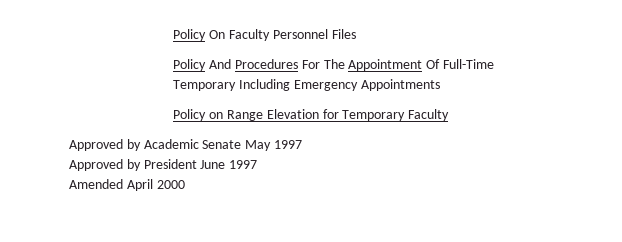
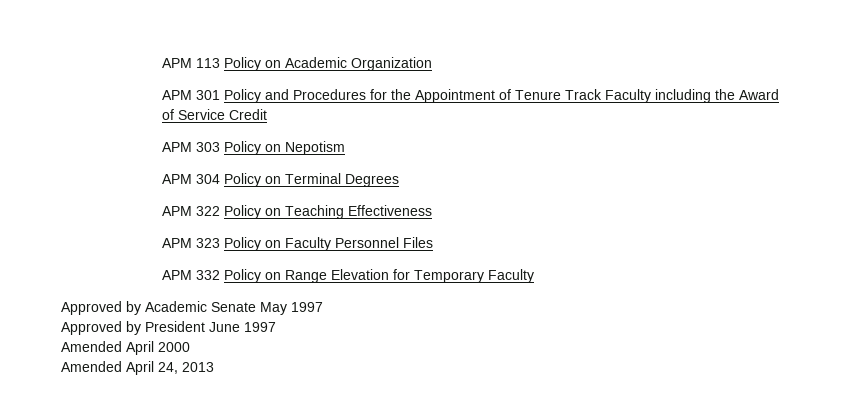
- Policy On Faculty Personnel Files
- Policy And Procedures For The Appointment Of Full-Time Temporary Including Emergency Appointments
- Policy on Range Elevation for Temporary Faculty
+ APM 113 Policy on Academic Organization
+ APM 301 Policy and Procedures for the Appointment of Tenure Track Faculty including the Award of Service Credit
+ APM 303 Policy on Nepotism
+ APM 304 Policy on Terminal Degrees
+ APM 322 Policy on Teaching Effectiveness
+ APM 323 Policy on Faculty Personnel Files
+ APM 332 Policy on Range Elevation for Temporary Faculty
+ Amended April 24, 2013

